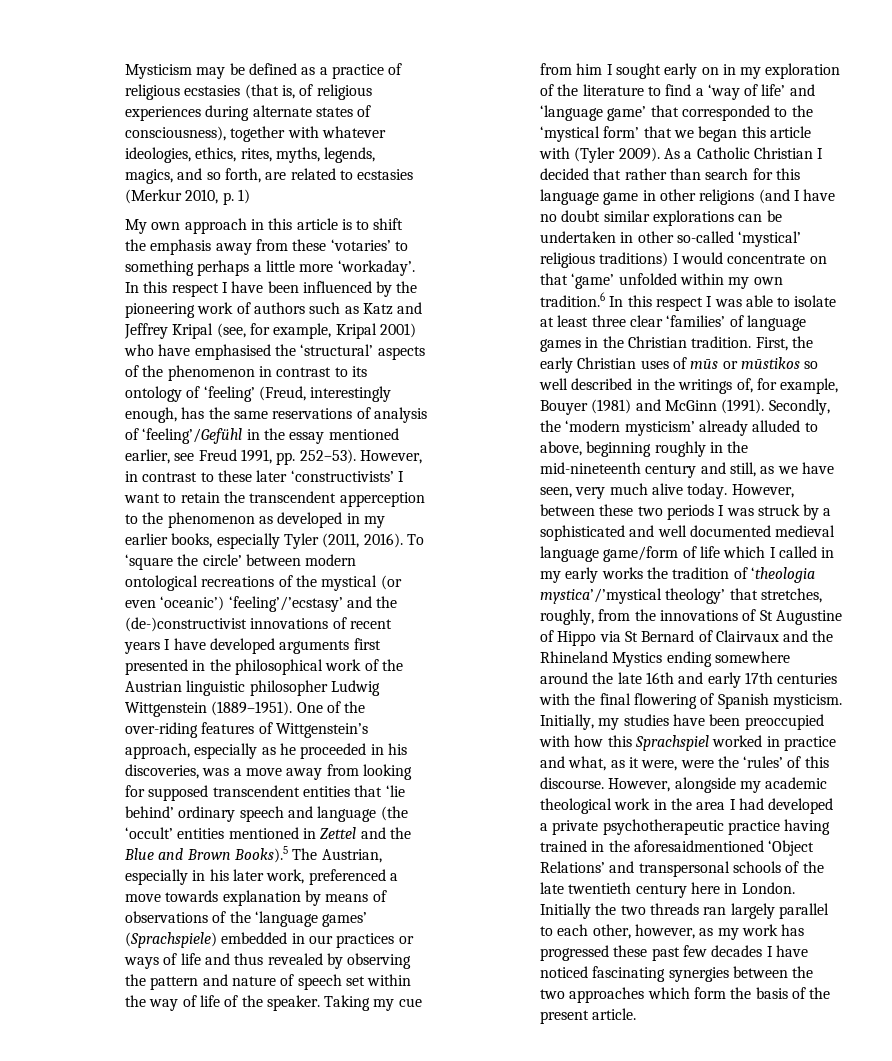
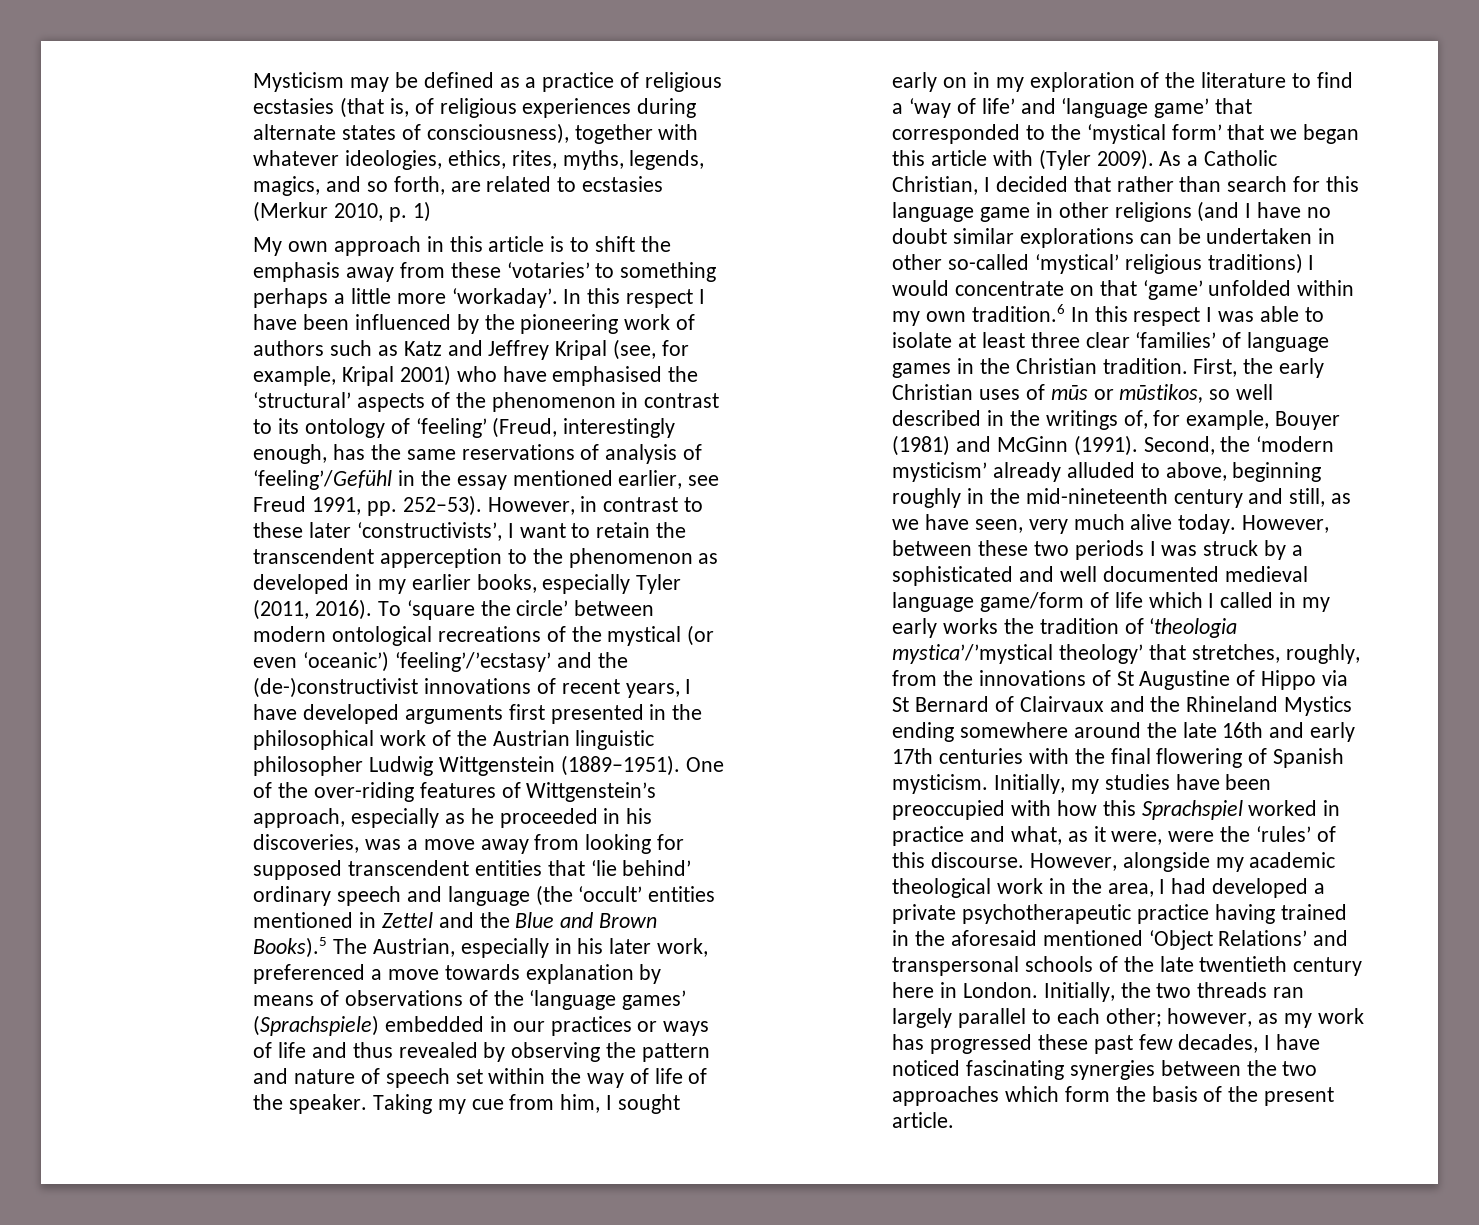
- However, in contrast to these later ‘constructivists’ I want to retain the transcendent apperception to the phenomenon as developed in my earlier books, especially Tyler (2011, 2016).
+ However, in contrast to these later ‘constructivists’, I want to retain the transcendent apperception to the phenomenon as developed in my earlier books, especially Tyler (2011, 2016).
- To ‘square the circle’ between modern ontological recreations of the mystical (or even ‘oceanic’) ‘feeling’/’ecstasy’ and the (de-)constructivist innovations of recent years I have developed arguments first presented in the philosophical work of the Austrian linguistic philosopher Ludwig Wittgenstein (1889–1951).
+ To ‘square the circle’ between modern ontological recreations of the mystical (or even ‘oceanic’) ‘feeling’/’ecstasy’ and the (de-)constructivist innovations of recent years, I have developed arguments first presented in the philosophical work of the Austrian linguistic philosopher Ludwig Wittgenstein (1889–1951).
- Taking my cue from him I sought early on in my exploration of the literature to find a ‘way of life’ and ‘language game’ that corresponded to the ‘mystical form’ that we began this article with (Tyler 2009).
+ Taking my cue from him, I sought early on in my exploration of the literature to find a ‘way of life’ and ‘language game’ that corresponded to the ‘mystical form’ that we began this article with (Tyler 2009).
- As a Catholic Christian I decided that rather than search for this language game in other religions (and I have no doubt similar explorations can be undertaken in other so-called ‘mystical’ religious traditions) I would concentrate on that ‘game’ unfolded within my own tradition.6 In this respect I was able to isolate at least three clear ‘families’ of language games in the Christian tradition.
+ As a Catholic Christian, I decided that rather than search for this language game in other religions (and I have no doubt similar explorations can be undertaken in other so-called ‘mystical’ religious traditions) I would concentrate on that ‘game’ unfolded within my own tradition.6 In this respect I was able to isolate at least three clear ‘families’ of language games in the Christian tradition.
- First, the early Christian uses of mūs or mūstikos so well described in the writings of, for example, Bouyer (1981) and McGinn (1991).
+ First, the early Christian uses of mūs or mūstikos, so well described in the writings of, for example, Bouyer (1981) and McGinn (1991).
- Secondly, the ‘modern mysticism’ already alluded to above, beginning roughly in the mid-nineteenth century and still, as we have seen, very much alive today.
+ Second, the ‘modern mysticism’ already alluded to above, beginning roughly in the mid-nineteenth century and still, as we have seen, very much alive today.
- However, alongside my academic theological work in the area I had developed a private psychotherapeutic practice having trained in the aforesaidmentioned ‘Object Relations’ and transpersonal schools of the late twentieth century here in London.
+ However, alongside my academic theological work in the area, I had developed a private psychotherapeutic practice having trained in the aforesaid mentioned ‘Object Relations’ and transpersonal schools of the late twentieth century here in London.
- Initially the two threads ran largely parallel to each other, however, as my work has progressed these past few decades I have noticed fascinating synergies between the two approaches which form the basis of the present article.
+ Initially, the two threads ran largely parallel to each other; however, as my work has progressed these past few decades, I have noticed fascinating synergies between the two approaches which form the basis of the present article.

